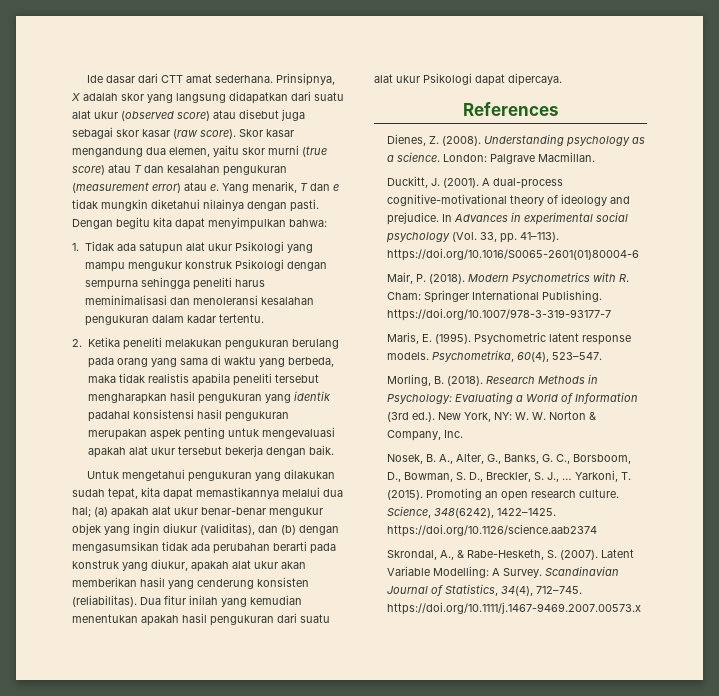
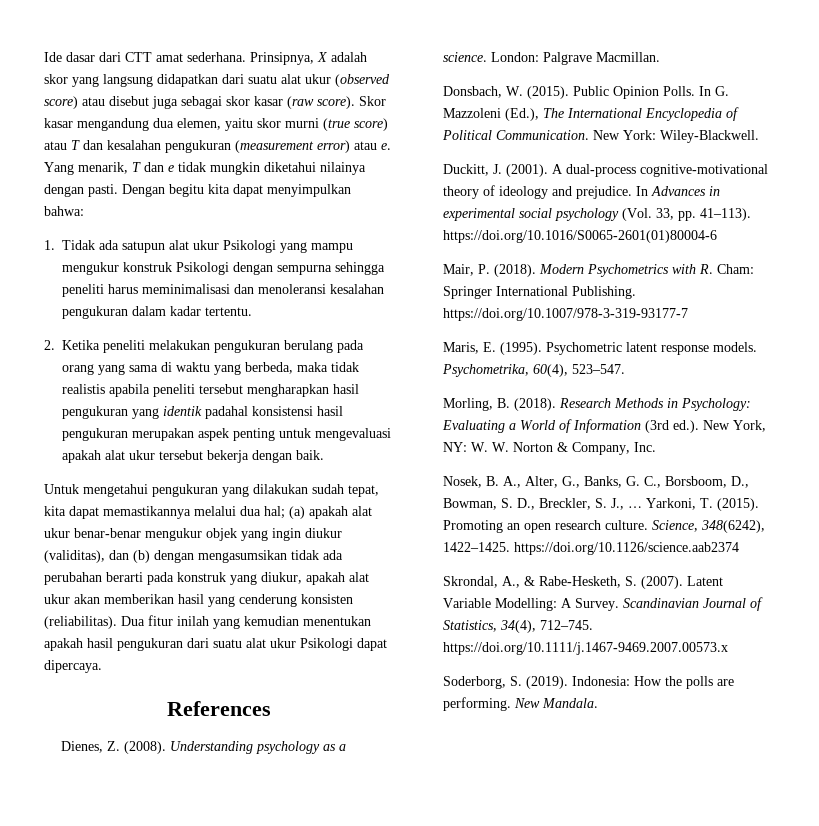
+ Donsbach, W. (2015). Public Opinion Polls. In G. Mazzoleni (Ed.), The International Encyclopedia of Political Communication. New York: Wiley-Blackwell.
+ Soderborg, S. (2019). Indonesia: How the polls are performing. New Mandala.

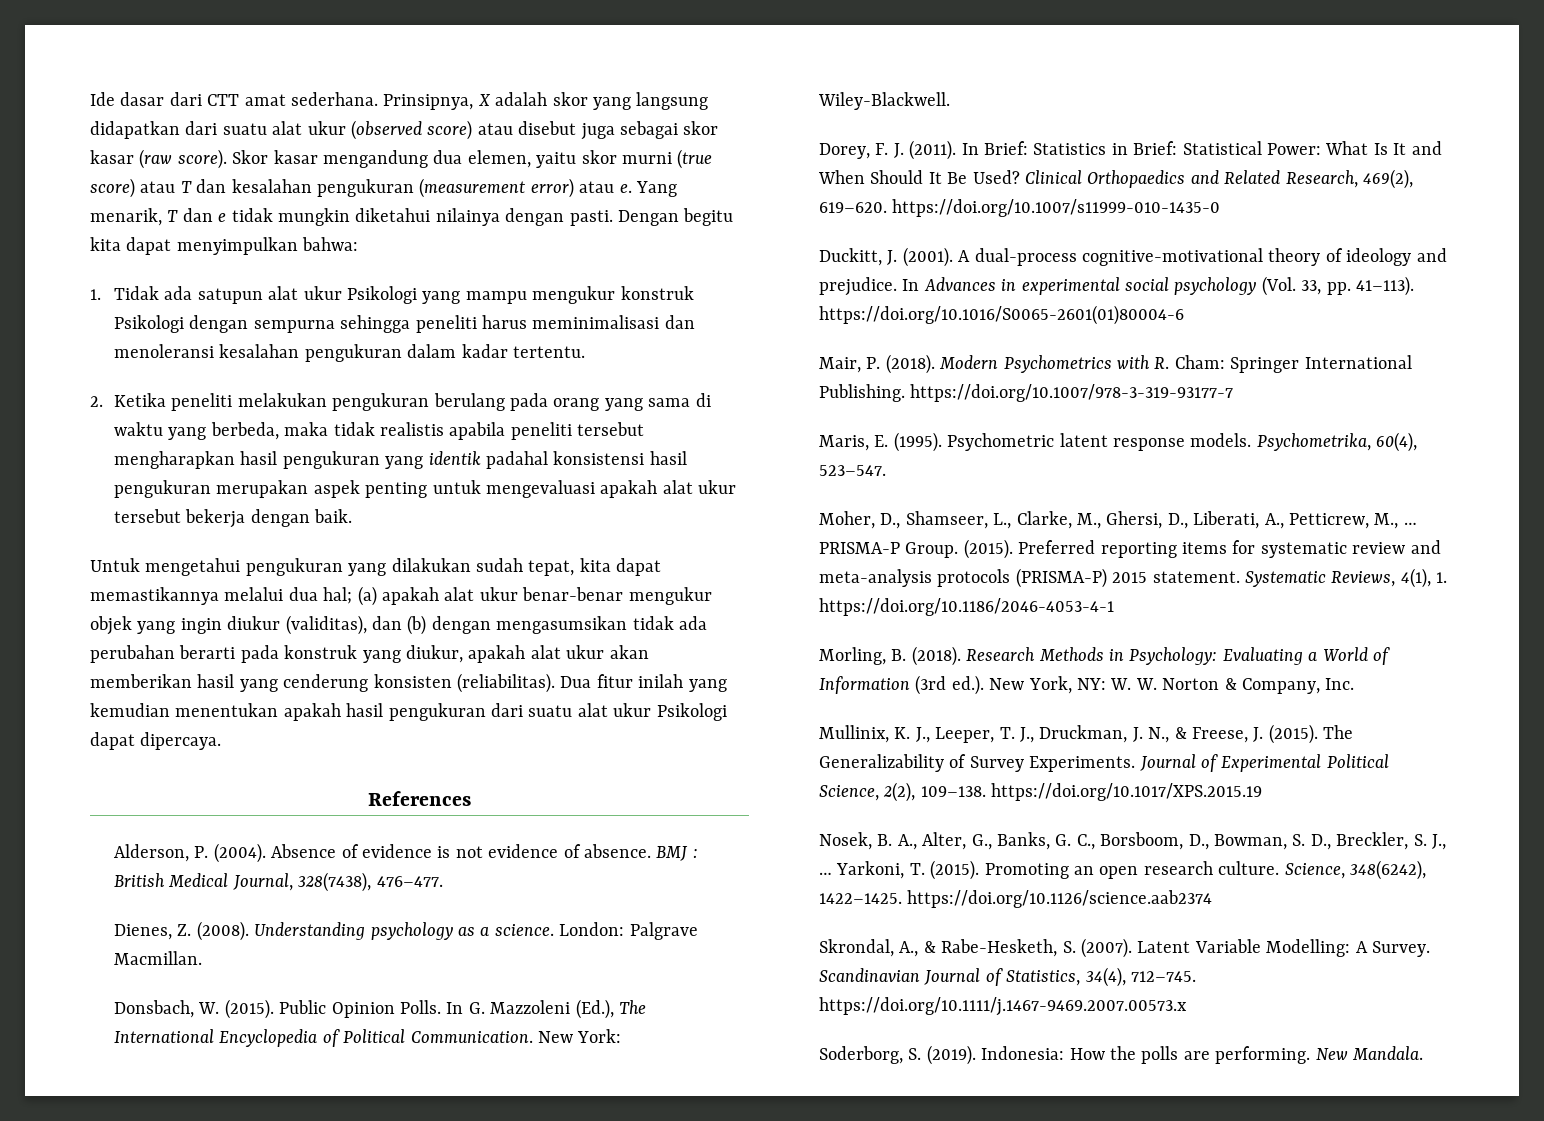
+ Alderson, P. (2004). Absence of evidence is not evidence of absence. BMJ : British Medical Journal, 328(7438), 476–477.
+ Dorey, F. J. (2011). In Brief: Statistics in Brief: Statistical Power: What Is It and When Should It Be Used? Clinical Orthopaedics and Related Research, 469(2), 619–620. https://doi.org/10.1007/s11999-010-1435-0
+ Moher, D., Shamseer, L., Clarke, M., Ghersi, D., Liberati, A., Petticrew, M., … PRISMA-P Group. (2015). Preferred reporting items for systematic review and meta-analysis protocols (PRISMA-P) 2015 statement. Systematic Reviews, 4(1), 1. https://doi.org/10.1186/2046-4053-4-1
+ Mullinix, K. J., Leeper, T. J., Druckman, J. N., & Freese, J. (2015). The Generalizability of Survey Experiments. Journal of Experimental Political Science, 2(2), 109–138. https://doi.org/10.1017/XPS.2015.19

